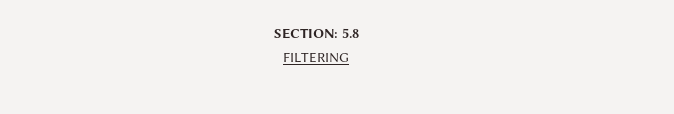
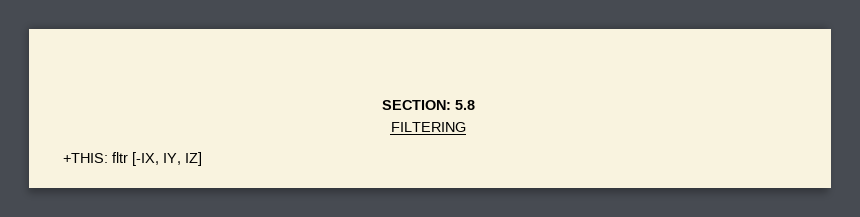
+ +THIS: fltr [-IX, IY, IZ]

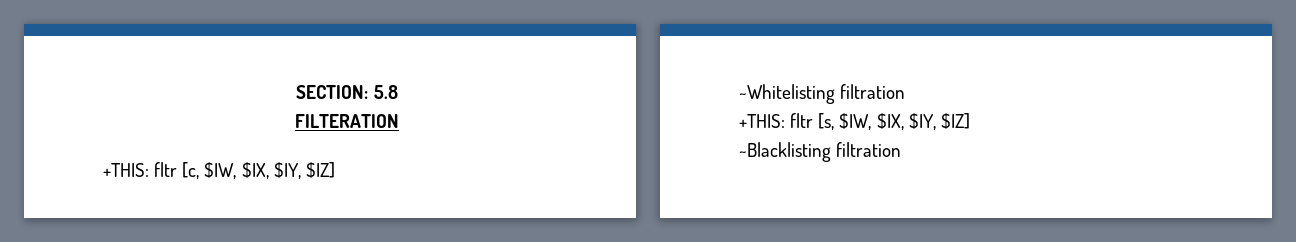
- FILTERING
- +THIS: fltr [-IX, IY, IZ]
+ FILTERATION
+ +THIS: fltr [c, $IW, $IX, $IY, $IZ]
+ ~Whitelisting filtration
+ +THIS: fltr [s, $IW, $IX, $IY, $IZ]
+ ~Blacklisting filtration

